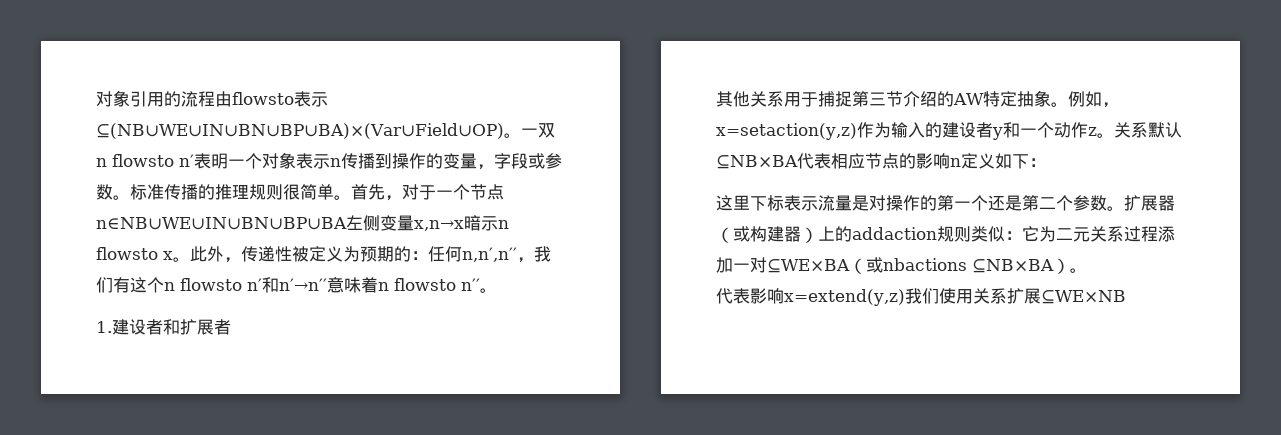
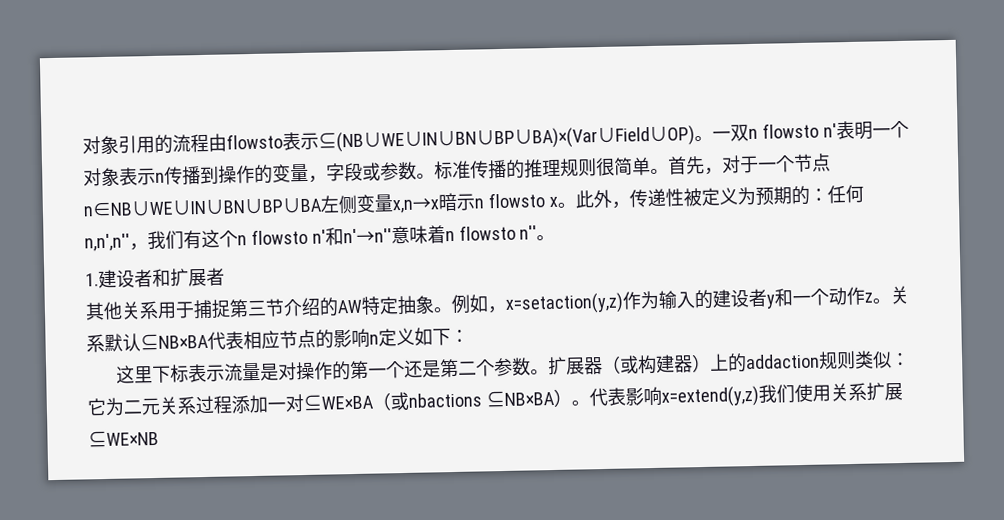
- 扩展器（或构建器）上的addaction规则类似：它为二元关系过程添加一对⊆WE×BA（或nbactions ⊆NB×BA）。
- 代表影响x=extend(y,z)我们使用关系扩展⊆WE×NB
+ 扩展器（或构建器）上的addaction规则类似：它为二元关系过程添加一对⊆WE×BA（或nbactions ⊆NB×BA）。代表影响x=extend(y,z)我们使用关系扩展⊆WE×NB

